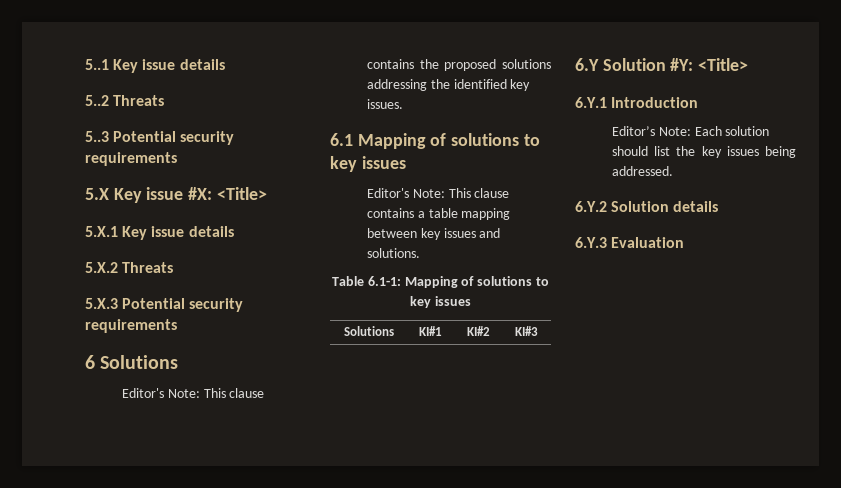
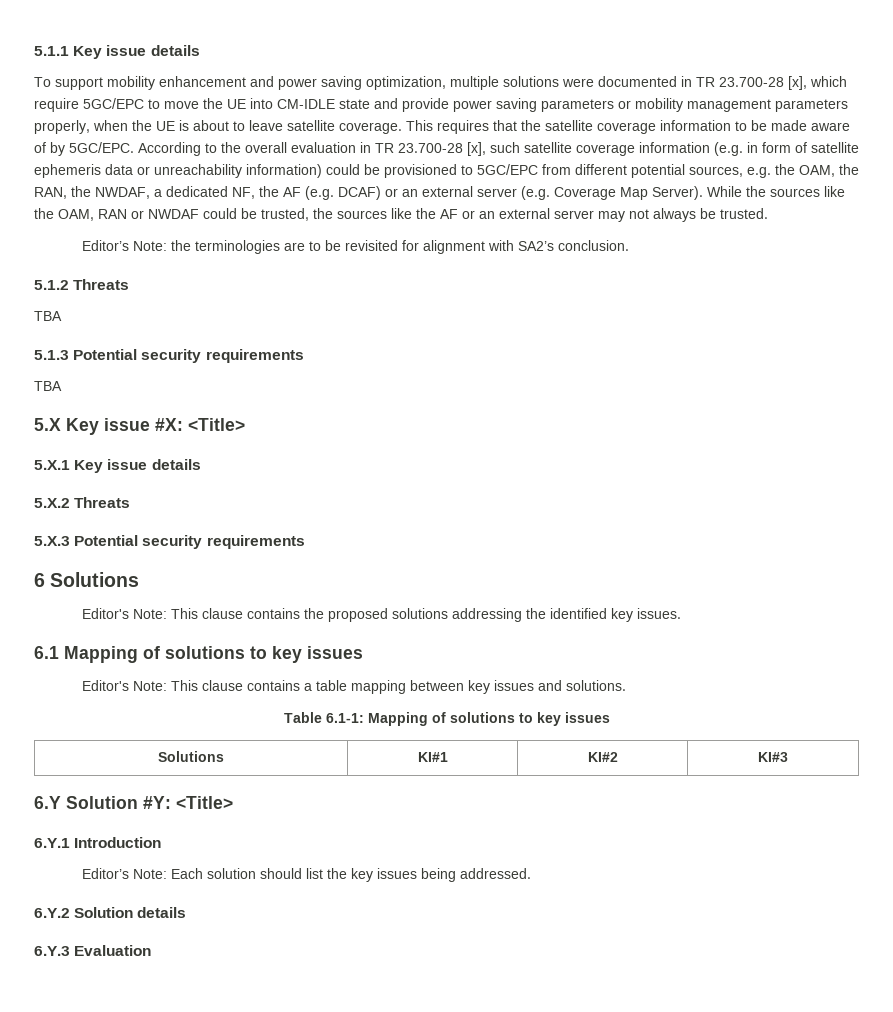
- 5..1 Key issue details
- 5..2 Threats
- 5..3 Potential security requirements
+ 5.1.1 Key issue details
+ To support mobility enhancement and power saving optimization, multiple solutions were documented in TR 23.700-28 [x], which require 5GC/EPC to move the UE into CM-IDLE state and provide power saving parameters or mobility management parameters properly, when the UE is about to leave satellite coverage. This requires that the satellite coverage information to be made aware of by 5GC/EPC. According to the overall evaluation in TR 23.700-28 [x], such satellite coverage information (e.g. in form of satellite ephemeris data or unreachability information) could be provisioned to 5GC/EPC from different potential sources, e.g. the OAM, the RAN, the NWDAF, a dedicated NF, the AF (e.g. DCAF) or an external server (e.g. Coverage Map Server). While the sources like the OAM, RAN or NWDAF could be trusted, the sources like the AF or an external server may not always be trusted.
+ Editor’s Note: the terminologies are to be revisited for alignment with SA2’s conclusion.
+ 5.1.2 Threats
+ TBA
+ 5.1.3 Potential security requirements
+ TBA

